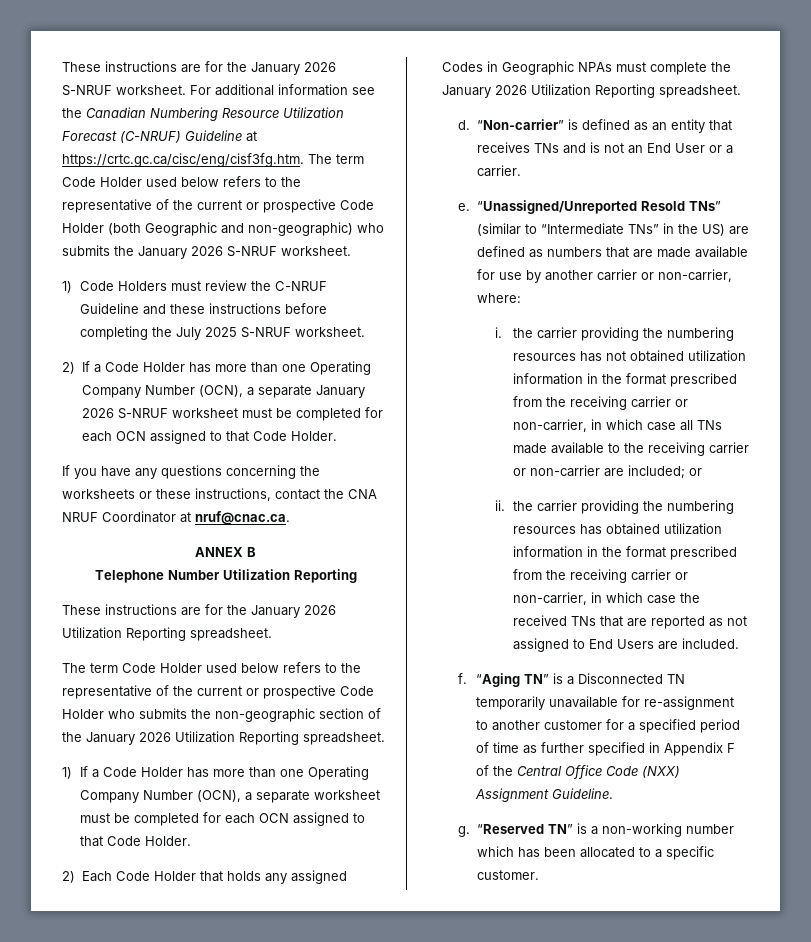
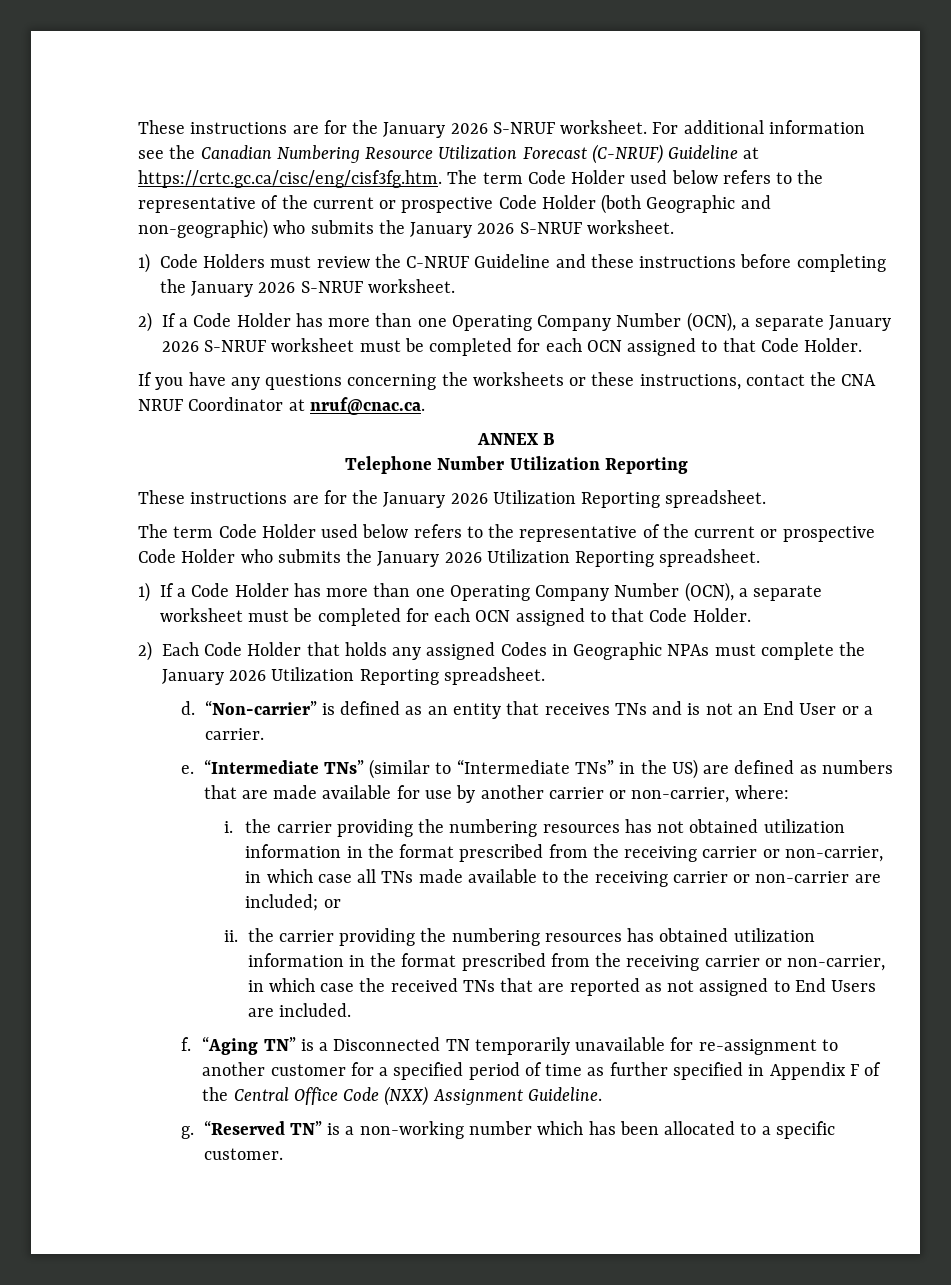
- 1) Code Holders must review the C-NRUF Guideline and these instructions before completing the July 2025 S-NRUF worksheet.
+ 1) Code Holders must review the C-NRUF Guideline and these instructions before completing the January 2026 S-NRUF worksheet.
- The term Code Holder used below refers to the representative of the current or prospective Code Holder who submits the non-geographic section of the January 2026 Utilization Reporting spreadsheet.
+ The term Code Holder used below refers to the representative of the current or prospective Code Holder who submits the January 2026 Utilization Reporting spreadsheet.
- “Unassigned/Unreported Resold TNs” (similar to “Intermediate TNs” in the US) are defined as numbers that are made available for use by another carrier or non-carrier, where:
+ “Intermediate TNs” (similar to “Intermediate TNs” in the US) are defined as numbers that are made available for use by another carrier or non-carrier, where:

